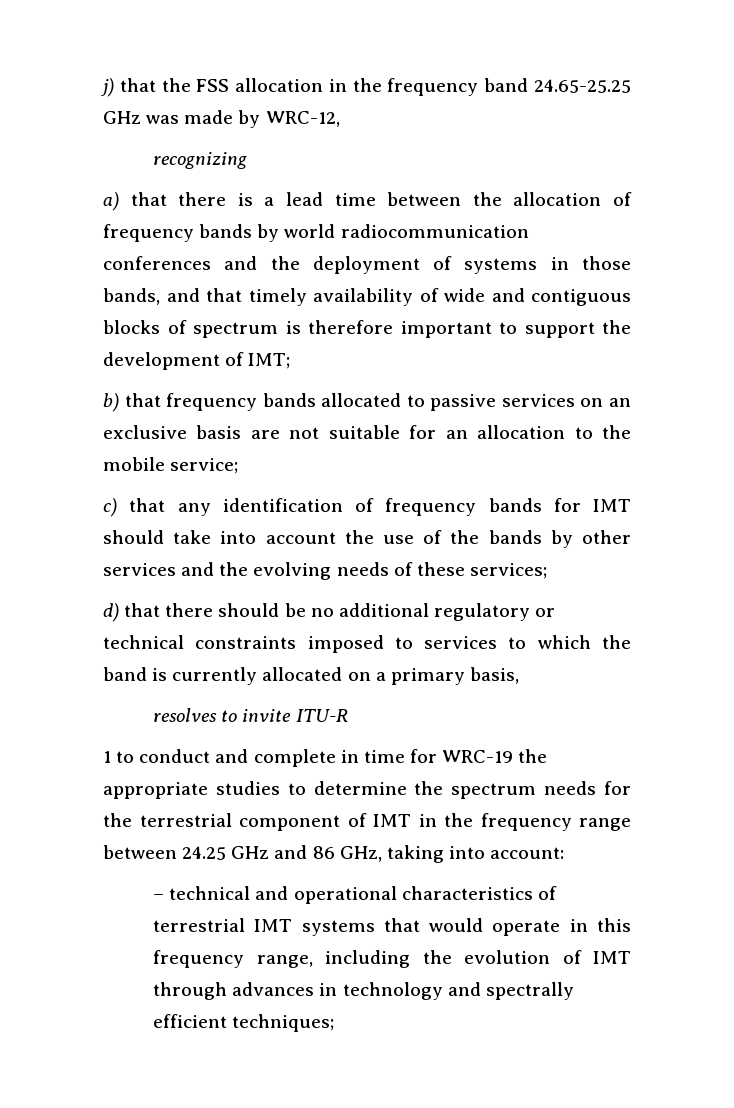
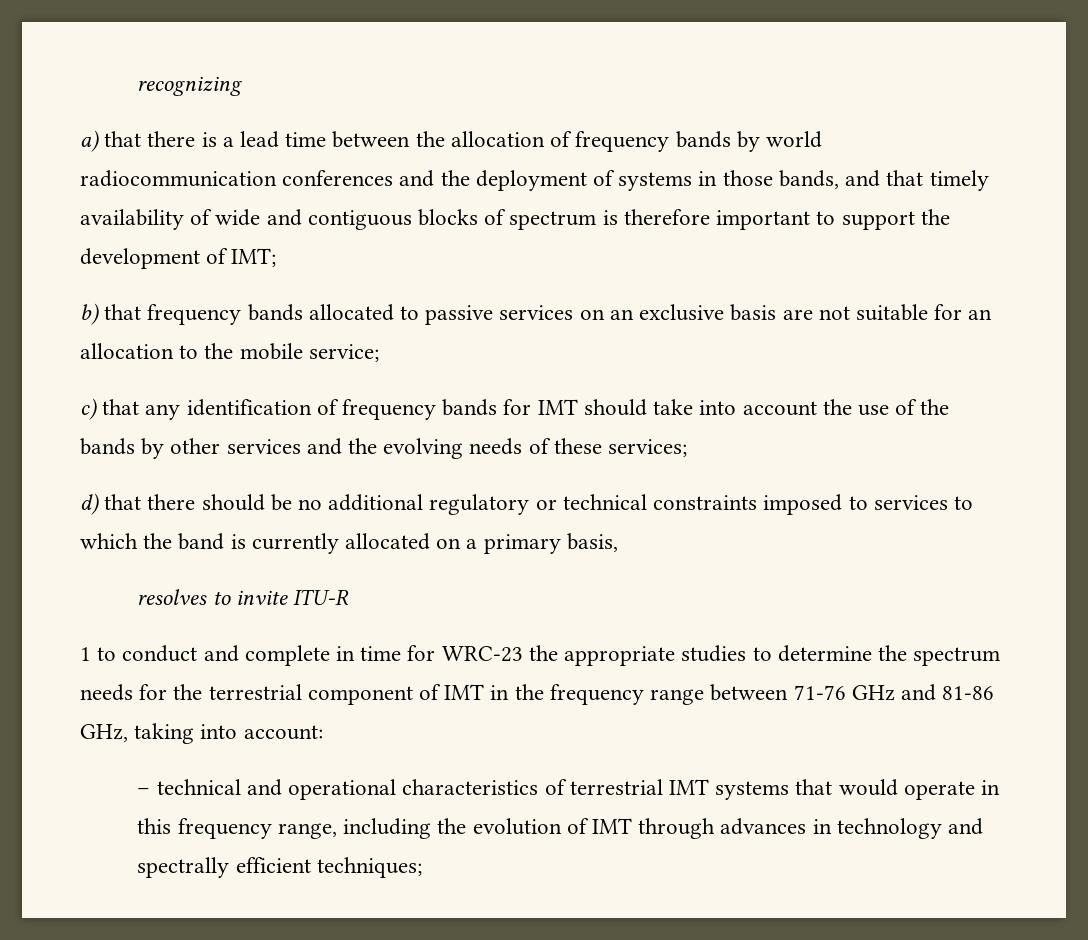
- j) that the FSS allocation in the frequency band 24.65-25.25 GHz was made by WRC-12,
- 1 to conduct and complete in time for WRC-19 the appropriate studies to determine the spectrum needs for the terrestrial component of IMT in the frequency range between 24.25 GHz and 86 GHz, taking into account:
+ 1 to conduct and complete in time for WRC-23 the appropriate studies to determine the spectrum needs for the terrestrial component of IMT in the frequency range between 71-76 GHz and 81-86 GHz, taking into account:

